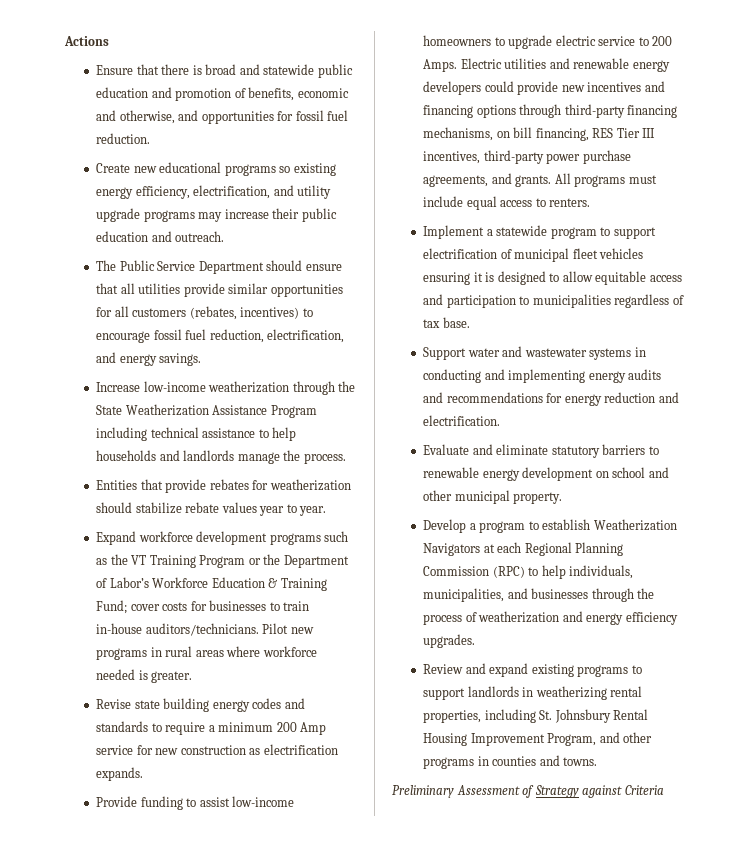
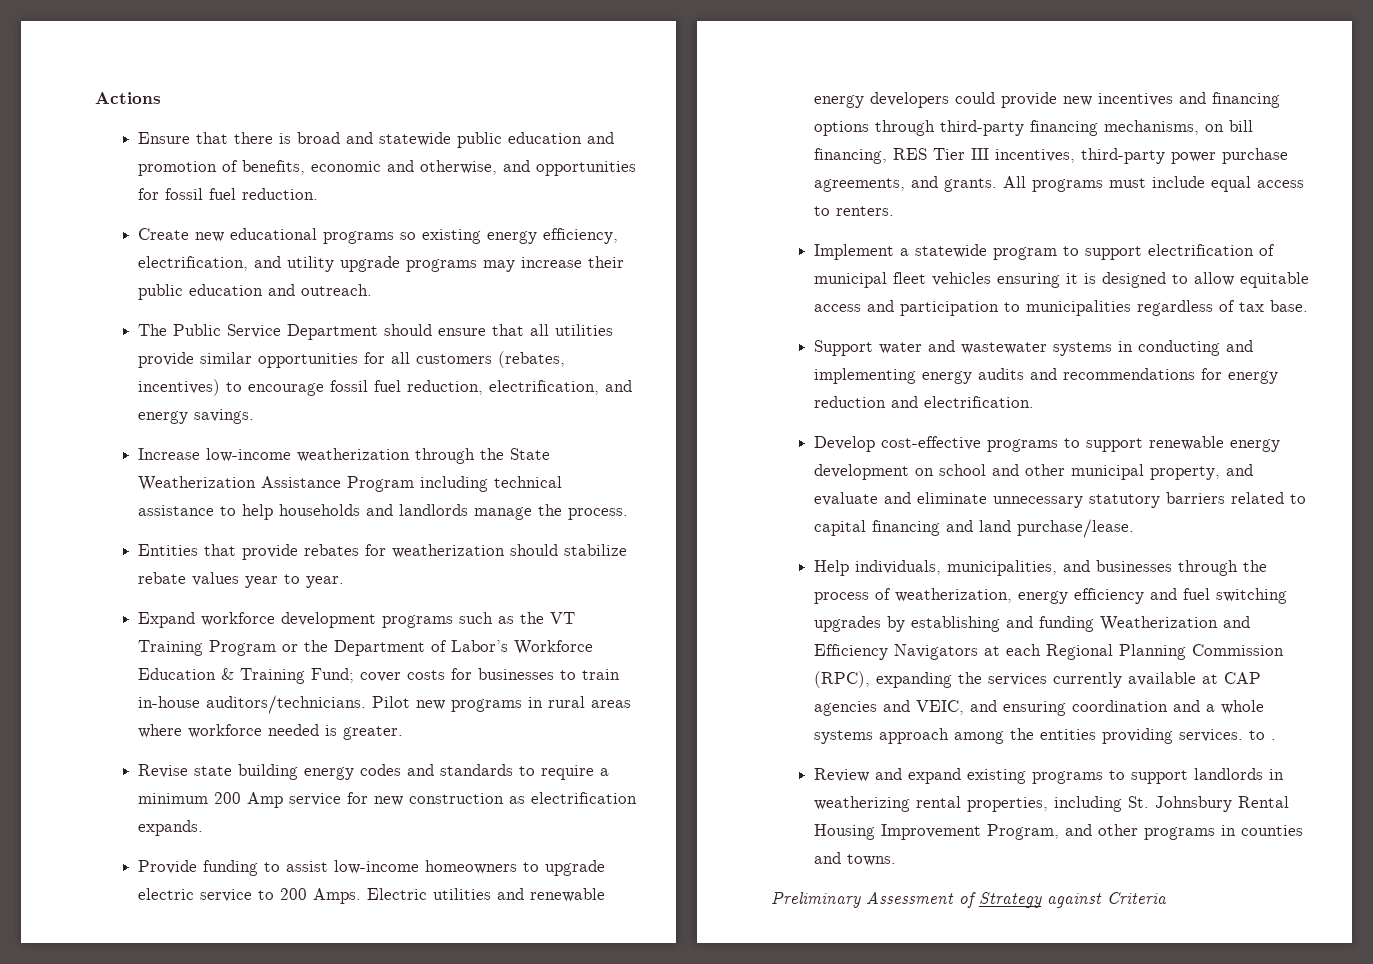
- Evaluate and eliminate statutory barriers to renewable energy development on school and other municipal property.
- Develop a program to establish Weatherization Navigators at each Regional Planning Commission (RPC) to help individuals, municipalities, and businesses through the process of weatherization and energy efficiency upgrades.
+ Develop cost-effective programs to support renewable energy development on school and other municipal property, and evaluate and eliminate unnecessary statutory barriers related to capital financing and land purchase/lease.
+ Help individuals, municipalities, and businesses through the process of weatherization, energy efficiency and fuel switching upgrades by establishing and funding Weatherization and Efficiency Navigators at each Regional Planning Commission (RPC), expanding the services currently available at CAP agencies and VEIC, and ensuring coordination and a whole systems approach among the entities providing services. to .

